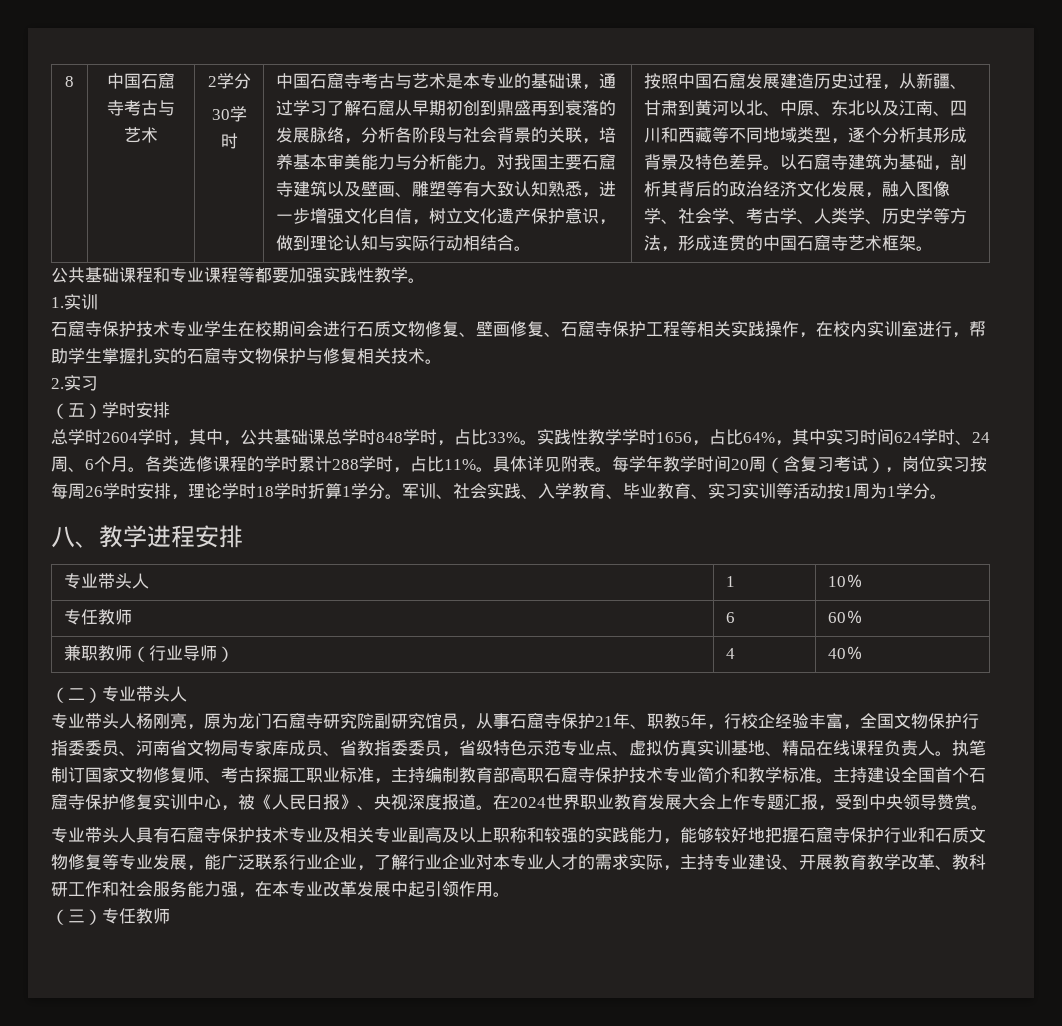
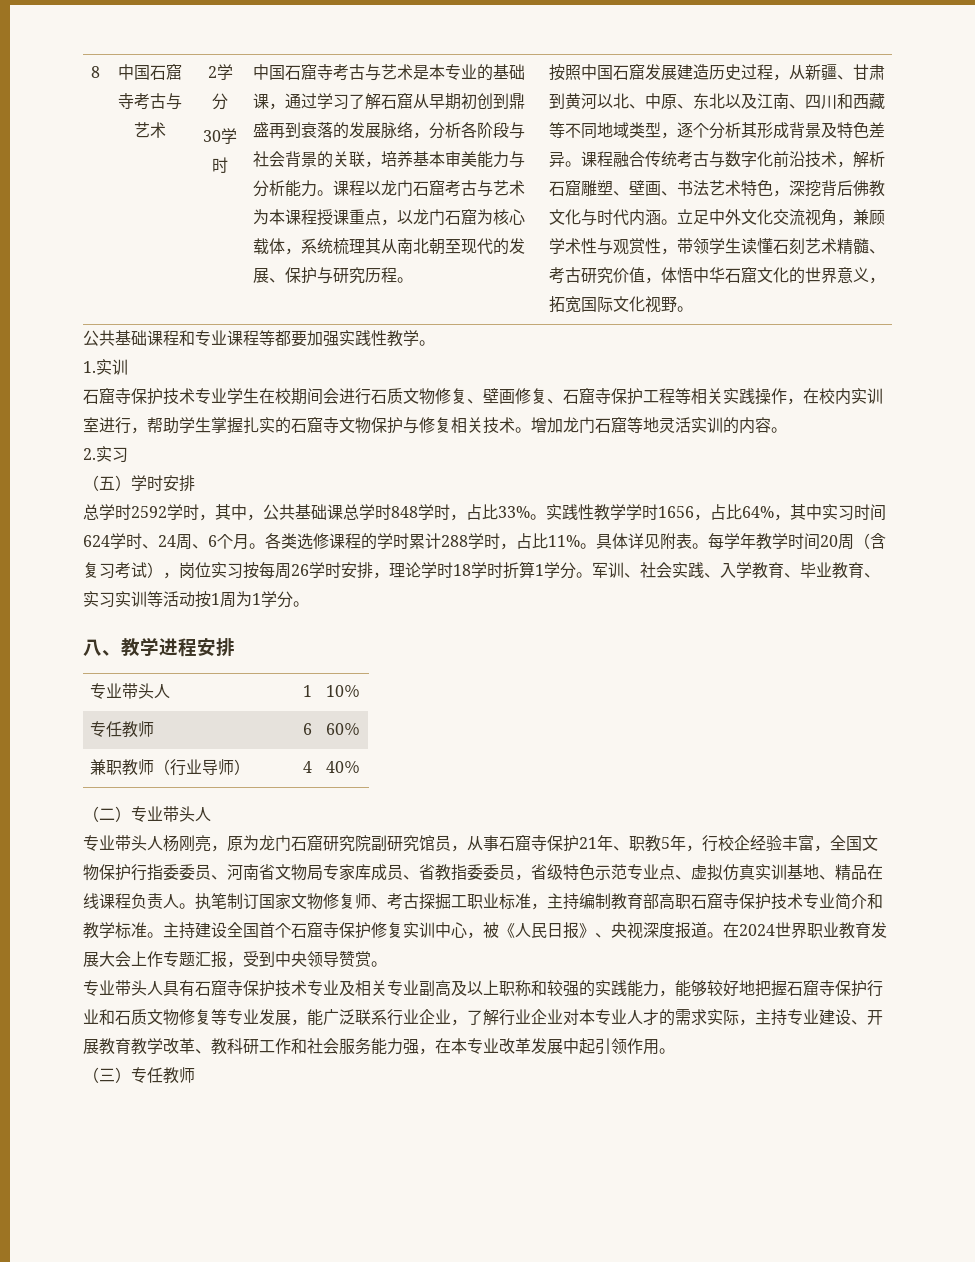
- 对我国主要石窟寺建筑以及壁画、雕塑等有大致认知熟悉，进一步增强文化自信，树立文化遗产保护意识，做到理论认知与实际行动相结合。
+ 课程以龙门石窟考古与艺术为本课程授课重点，以龙门石窟为核心载体，系统梳理其从南北朝至现代的发展、保护与研究历程。
- 以石窟寺建筑为基础，剖析其背后的政治经济文化发展，融入图像学、社会学、考古学、人类学、历史学等方法，形成连贯的中国石窟寺艺术框架。
+ 课程融合传统考古与数字化前沿技术，解析石窟雕塑、壁画、书法艺术特色，深挖背后佛教文化与时代内涵。立足中外文化交流视角，兼顾学术性与观赏性，带领学生读懂石刻艺术精髓、考古研究价值，体悟中华石窟文化的世界意义，拓宽国际文化视野。
+ 增加龙门石窟等地灵活实训的内容。
- 总学时2604学时，其中，公共基础课总学时848学时，占比33%。
+ 总学时2592学时，其中，公共基础课总学时848学时，占比33%。
- 专业带头人杨刚亮，原为龙门石窟寺研究院副研究馆员，从事石窟寺保护21年、职教5年，行校企经验丰富，全国文物保护行指委委员、河南省文物局专家库成员、省教指委委员，省级特色示范专业点、虚拟仿真实训基地、精品在线课程负责人。
+ 专业带头人杨刚亮，原为龙门石窟研究院副研究馆员，从事石窟寺保护21年、职教5年，行校企经验丰富，全国文物保护行指委委员、河南省文物局专家库成员、省教指委委员，省级特色示范专业点、虚拟仿真实训基地、精品在线课程负责人。

